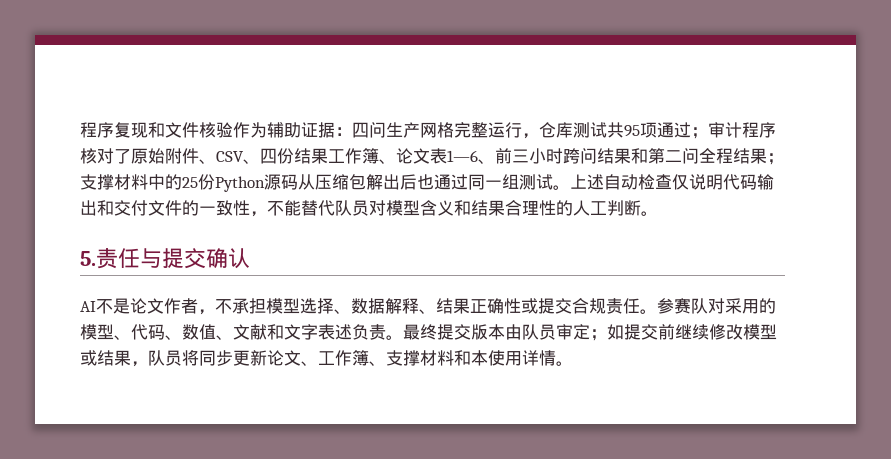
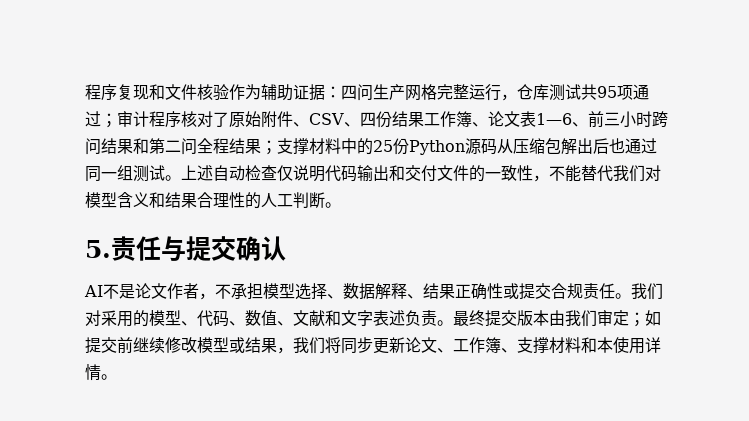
- 上述自动检查仅说明代码输出和交付文件的一致性，不能替代队员对模型含义和结果合理性的人工判断。
+ 上述自动检查仅说明代码输出和交付文件的一致性，不能替代我们对模型含义和结果合理性的人工判断。
- 参赛队对采用的模型、代码、数值、文献和文字表述负责。
+ 我们对采用的模型、代码、数值、文献和文字表述负责。
- 最终提交版本由队员审定；如提交前继续修改模型或结果，队员将同步更新论文、工作簿、支撑材料和本使用详情。
+ 最终提交版本由我们审定；如提交前继续修改模型或结果，我们将同步更新论文、工作簿、支撑材料和本使用详情。

